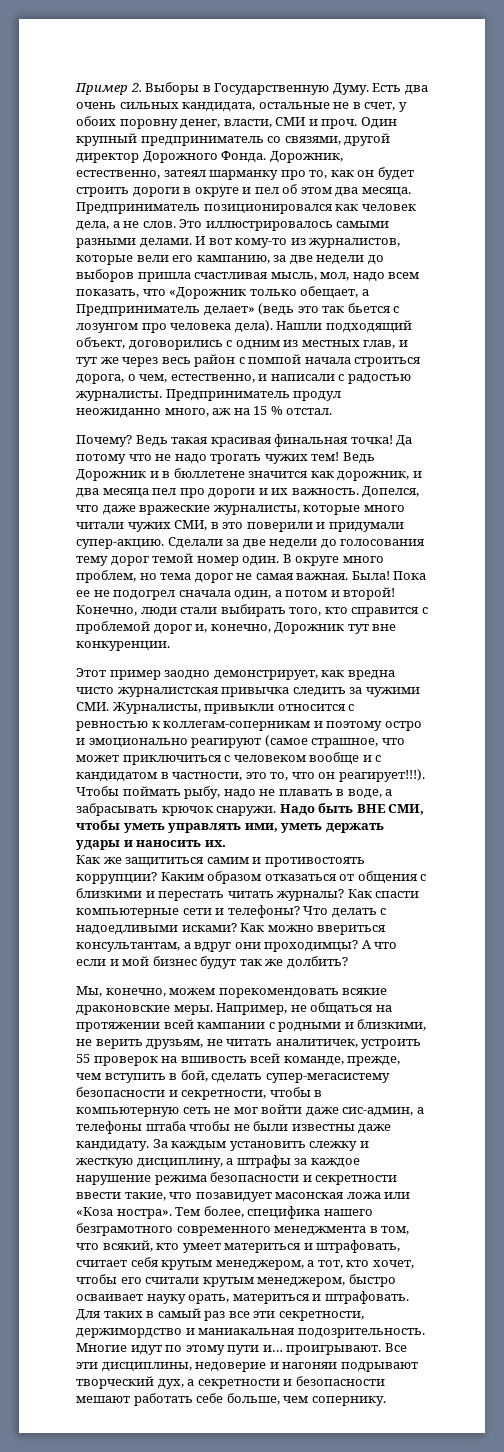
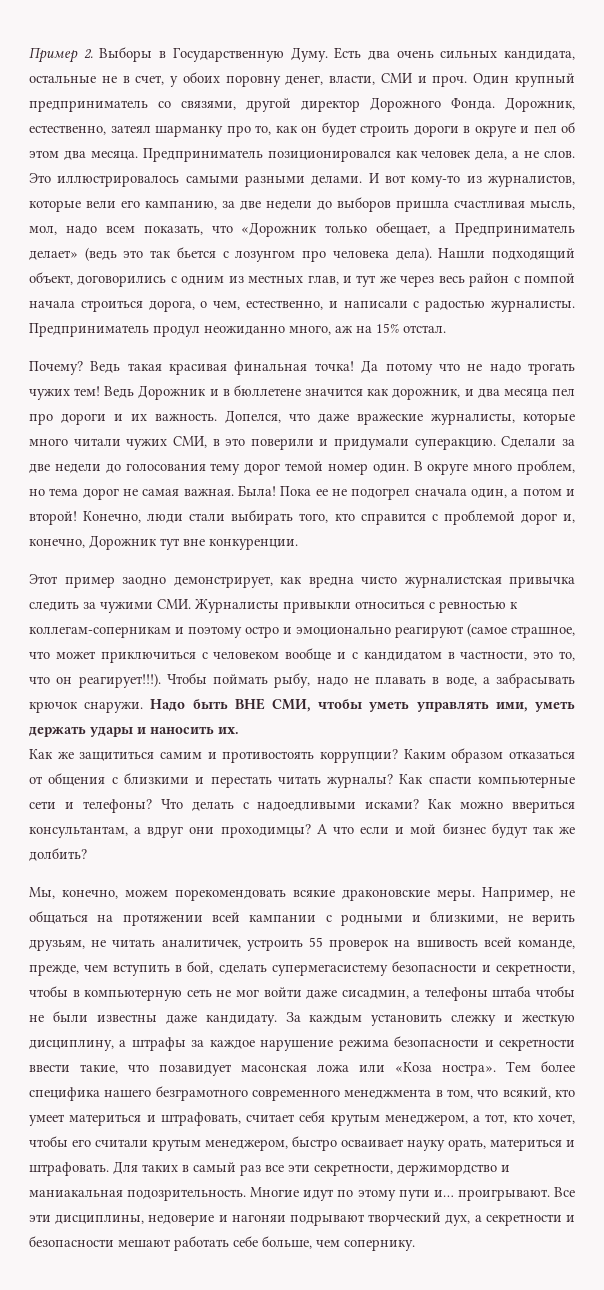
- Предприниматель продул неожиданно много, аж на 15 % отстал.
+ Предприниматель продул неожиданно много, аж на 15% отстал.
- Допелся, что даже вражеские журналисты, которые много читали чужих СМИ, в это поверили и придумали супер-акцию.
+ Допелся, что даже вражеские журналисты, которые много читали чужих СМИ, в это поверили и придумали суперакцию.
- Этот пример заодно демонстрирует, как вредна чисто журналистская привычка следить за чужими СМИ. Журналисты, привыкли относится с ревностью к коллегам-соперникам и поэтому остро и эмоционально реагируют (самое страшное, что может приключиться с человеком вообще и с кандидатом в частности, это то, что он реагирует!!!).
+ Этот пример заодно демонстрирует, как вредна чисто журналистская привычка следить за чужими СМИ. Журналисты привыкли относиться с ревностью к коллегам-соперникам и поэтому остро и эмоционально реагируют (самое страшное, что может приключиться с человеком вообще и с кандидатом в частности, это то, что он реагирует!!!).
- Например, не общаться на протяжении всей кампании с родными и близкими, не верить друзьям, не читать аналитичек, устроить 55 проверок на вшивость всей команде, прежде, чем вступить в бой, сделать супер-мегасистему безопасности и секретности, чтобы в компьютерную сеть не мог войти даже сис-админ, а телефоны штаба чтобы не были известны даже кандидату.
+ Например, не общаться на протяжении всей кампании с родными и близкими, не верить друзьям, не читать аналитичек, устроить 55 проверок на вшивость всей команде, прежде, чем вступить в бой, сделать супермегасистему безопасности и секретности, чтобы в компьютерную сеть не мог войти даже сисадмин, а телефоны штаба чтобы не были известны даже кандидату.
- Тем более, специфика нашего безграмотного современного менеджмента в том, что всякий, кто умеет материться и штрафовать, считает себя крутым менеджером, а тот, кто хочет, чтобы его считали крутым менеджером, быстро осваивает науку орать, материться и штрафовать.
+ Тем более специфика нашего безграмотного современного менеджмента в том, что всякий, кто умеет материться и штрафовать, считает себя крутым менеджером, а тот, кто хочет, чтобы его считали крутым менеджером, быстро осваивает науку орать, материться и штрафовать.

